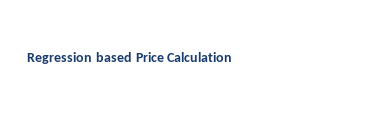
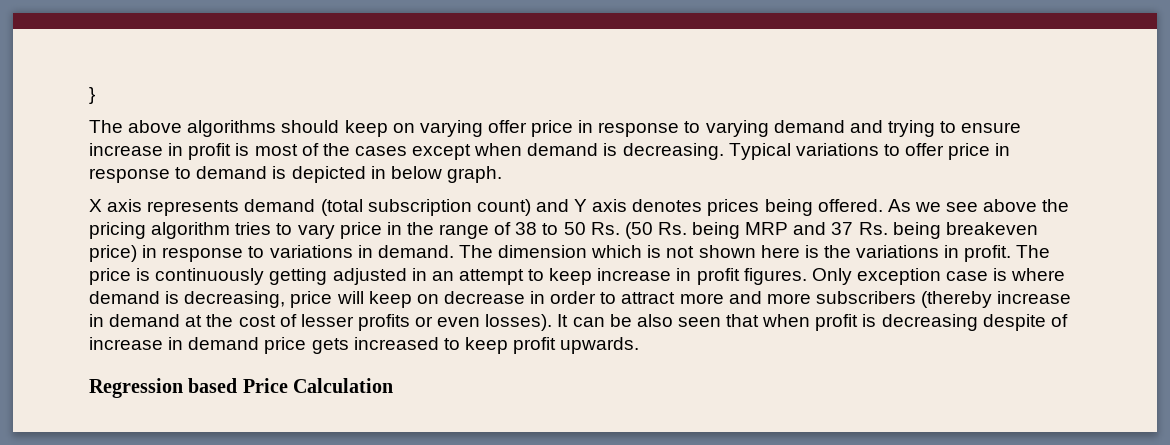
+ }
+ The above algorithms should keep on varying offer price in response to varying demand and trying to ensure increase in profit is most of the cases except when demand is decreasing. Typical variations to offer price in response to demand is depicted in below graph.
+ X axis represents demand (total subscription count) and Y axis denotes prices being offered. As we see above the pricing algorithm tries to vary price in the range of 38 to 50 Rs. (50 Rs. being MRP and 37 Rs. being breakeven price) in response to variations in demand. The dimension which is not shown here is the variations in profit. The price is continuously getting adjusted in an attempt to keep increase in profit figures. Only exception case is where demand is decreasing, price will keep on decrease in order to attract more and more subscribers (thereby increase in demand at the cost of lesser profits or even losses). It can be also seen that when profit is decreasing despite of increase in demand price gets increased to keep profit upwards.

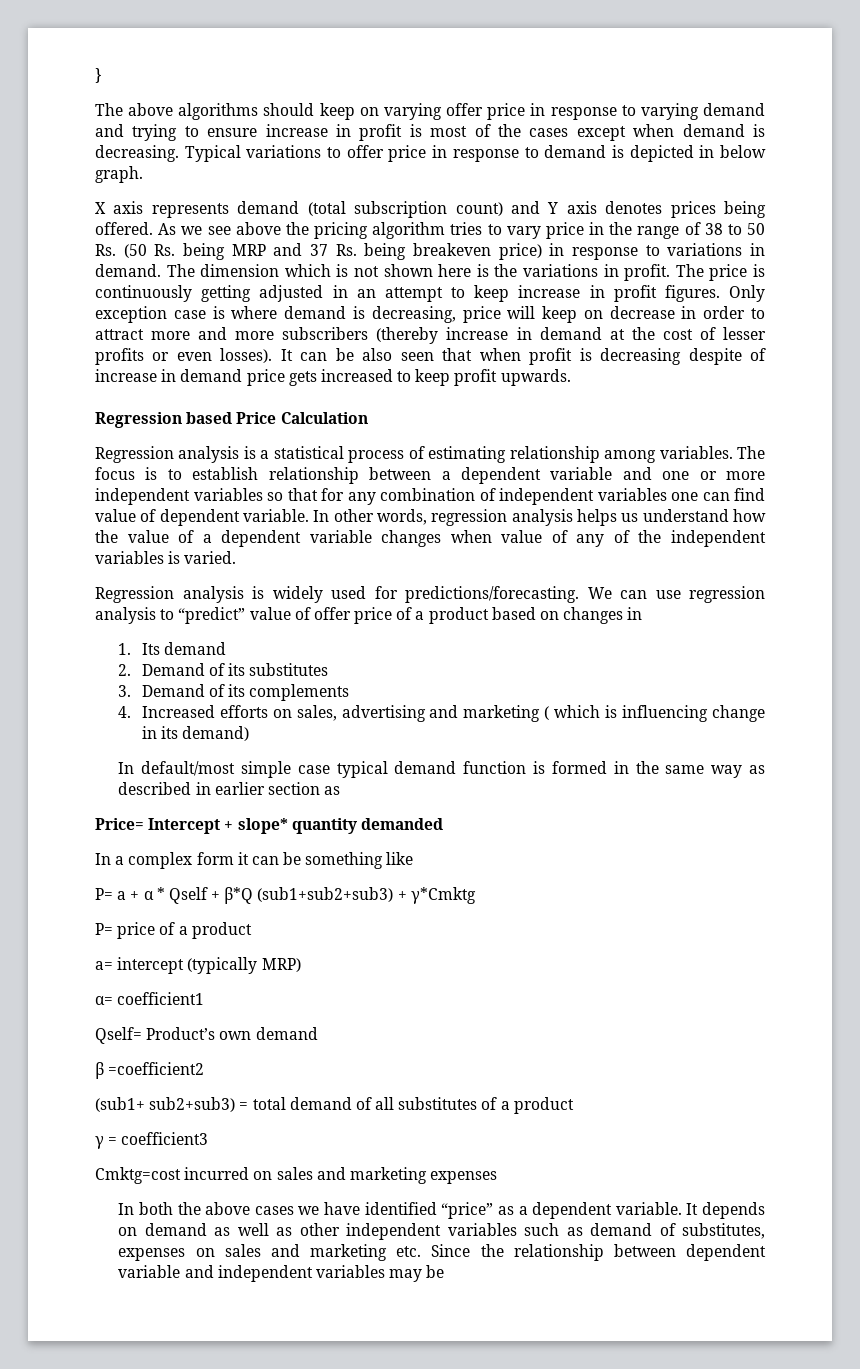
+ Regression analysis is a statistical process of estimating relationship among variables. The focus is to establish relationship between a dependent variable and one or more independent variables so that for any combination of independent variables one can find value of dependent variable. In other words, regression analysis helps us understand how the value of a dependent variable changes when value of any of the independent variables is varied.
+ Regression analysis is widely used for predictions/forecasting. We can use regression analysis to “predict” value of offer price of a product based on changes in
+ 1. Its demand
+ 2. Demand of its substitutes
+ 3. Demand of its complements
+ 4. Increased efforts on sales, advertising and marketing ( which is influencing change in its demand)
+ In default/most simple case typical demand function is formed in the same way as described in earlier section as
+ Price= Intercept + slope* quantity demanded
+ In a complex form it can be something like
+ P= a + α * Qself + β*Q (sub1+sub2+sub3) + γ*Cmktg
+ P= price of a product
+ a= intercept (typically MRP)
+ α= coefficient1
+ Qself= Product’s own demand
+ β =coefficient2
+ (sub1+ sub2+sub3) = total demand of all substitutes of a product
+ γ = coefficient3
+ Cmktg=cost incurred on sales and marketing expenses
+ In both the above cases we have identified “price” as a dependent variable. It depends on demand as well as other independent variables such as demand of substitutes, expenses on sales and marketing etc. Since the relationship between dependent variable and independent variables may be

